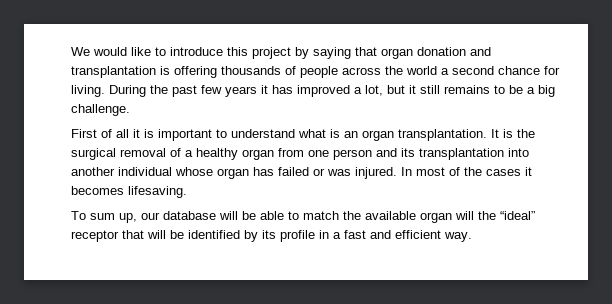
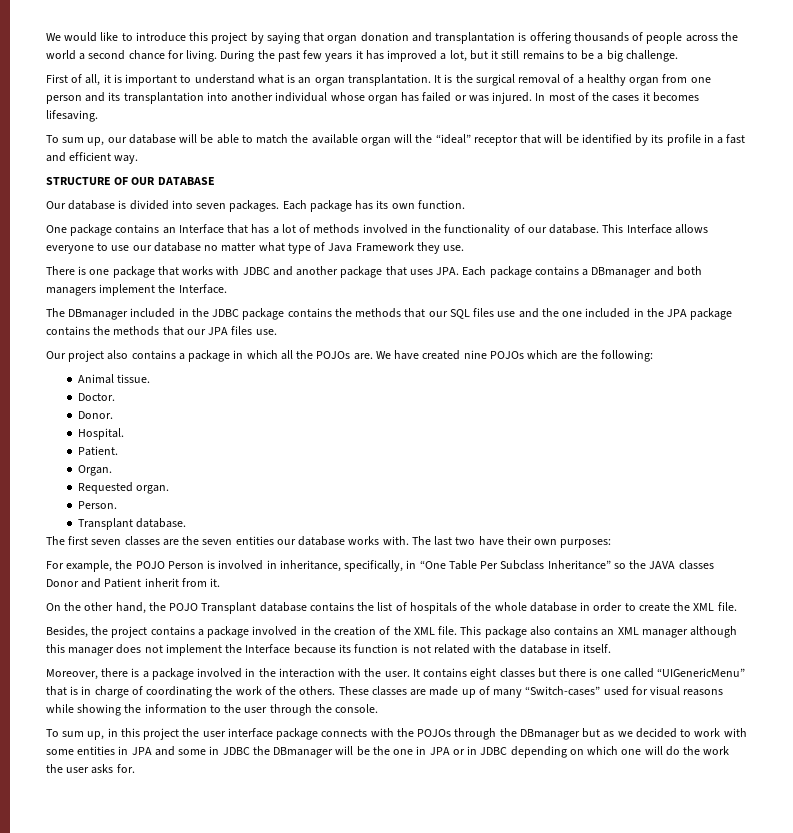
- First of all it is important to understand what is an organ transplantation.
+ First of all, it is important to understand what is an organ transplantation.
+ STRUCTURE OF OUR DATABASE
+ Our database is divided into seven packages. Each package has its own function.
+ One package contains an Interface that has a lot of methods involved in the functionality of our database. This Interface allows everyone to use our database no matter what type of Java Framework they use.
+ There is one package that works with JDBC and another package that uses JPA. Each package contains a DBmanager and both managers implement the Interface.
+ The DBmanager included in the JDBC package contains the methods that our SQL files use and the one included in the JPA package contains the methods that our JPA files use.
+ Our project also contains a package in which all the POJOs are. We have created nine POJOs which are the following:
+ Animal tissue.
+ Doctor.
+ Donor.
+ Hospital.
+ Patient.
+ Organ.
+ Requested organ.
+ Person.
+ Transplant database.
+ The first seven classes are the seven entities our database works with. The last two have their own purposes:
+ For example, the POJO Person is involved in inheritance, specifically, in “One Table Per Subclass Inheritance” so the JAVA classes Donor and Patient inherit from it.
+ On the other hand, the POJO Transplant database contains the list of hospitals of the whole database in order to create the XML file.
+ Besides, the project contains a package involved in the creation of the XML file. This package also contains an XML manager although this manager does not implement the Interface because its function is not related with the database in itself.
+ Moreover, there is a package involved in the interaction with the user. It contains eight classes but there is one called “UIGenericMenu” that is in charge of coordinating the work of the others. These classes are made up of many “Switch-cases” used for visual reasons while showing the information to the user through the console.
+ To sum up, in this project the user interface package connects with the POJOs through the DBmanager but as we decided to work with some entities in JPA and some in JDBC the DBmanager will be the one in JPA or in JDBC depending on which one will do the work the user asks for.

